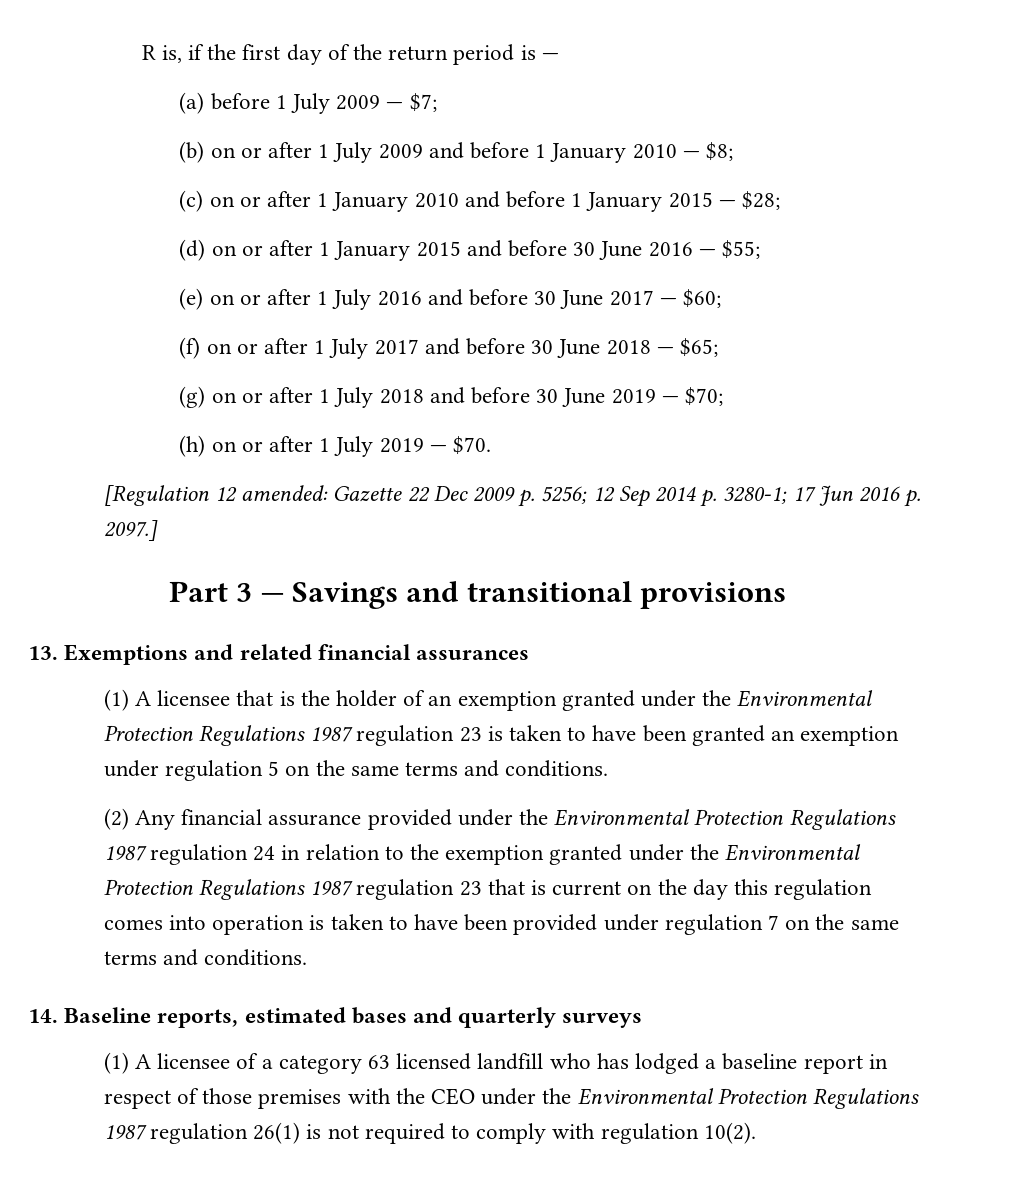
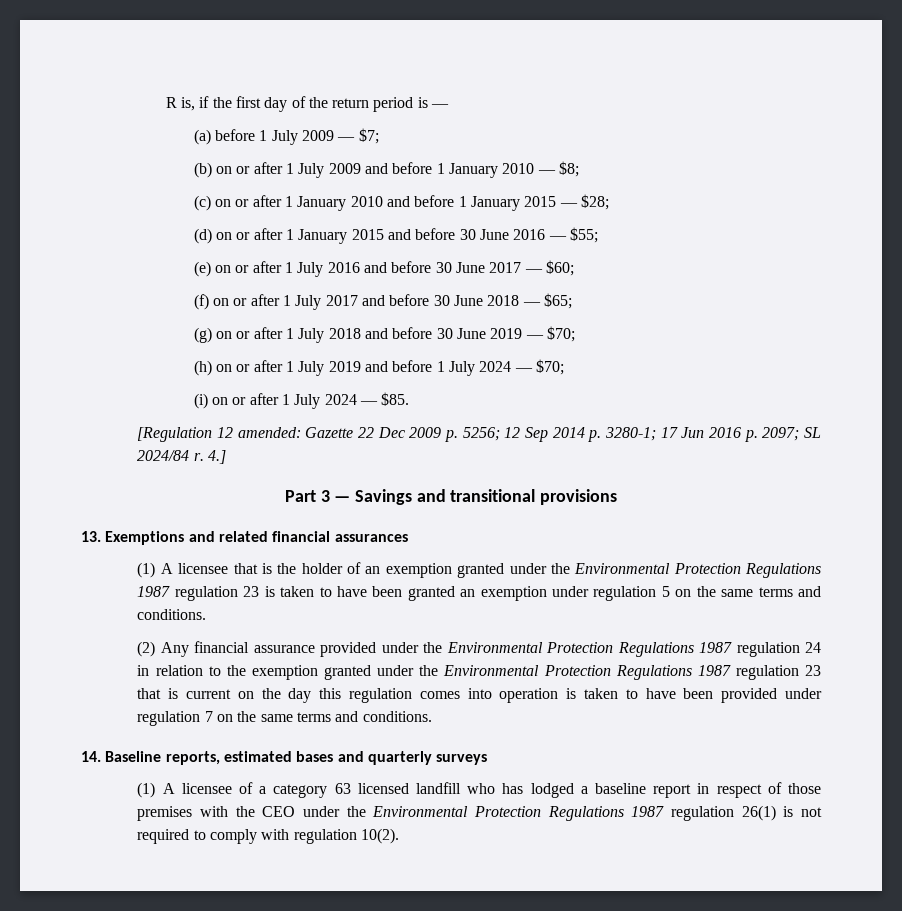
- (h) on or after 1 July 2019 — $70.
+ (h) on or after 1 July 2019 and before 1 July 2024 — $70;
+ (i) on or after 1 July 2024 — $85.
- [Regulation 12 amended: Gazette 22 Dec 2009 p. 5256; 12 Sep 2014 p. 3280-1; 17 Jun 2016 p. 2097.]
+ [Regulation 12 amended: Gazette 22 Dec 2009 p. 5256; 12 Sep 2014 p. 3280-1; 17 Jun 2016 p. 2097; SL 2024/84 r. 4.]

